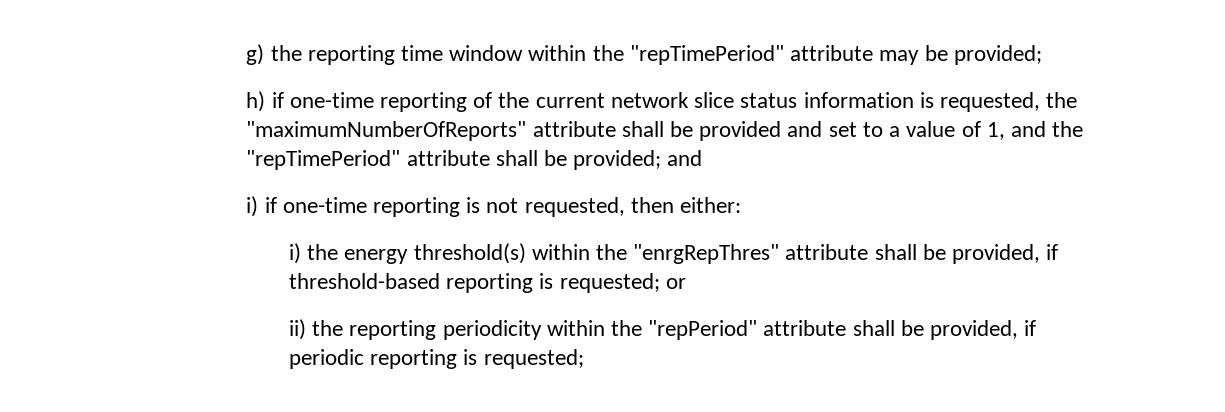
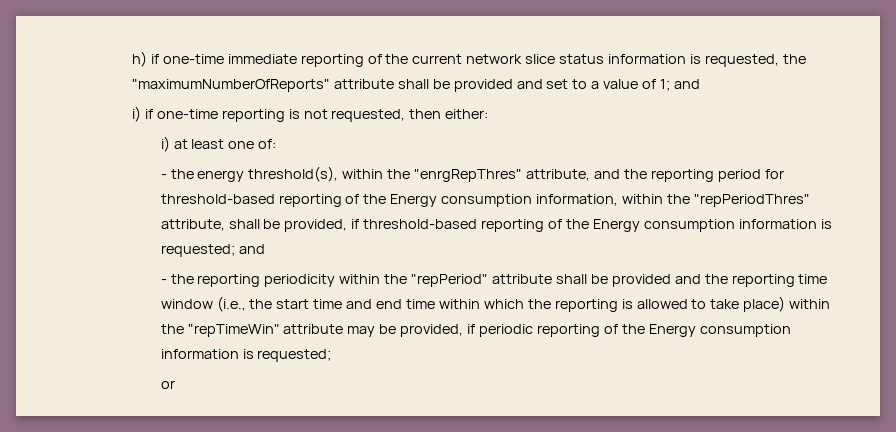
- g) the reporting time window within the "repTimePeriod" attribute may be provided;
- h) if one-time reporting of the current network slice status information is requested, the "maximumNumberOfReports" attribute shall be provided and set to a value of 1, and the "repTimePeriod" attribute shall be provided; and
+ h) if one-time immediate reporting of the current network slice status information is requested, the "maximumNumberOfReports" attribute shall be provided and set to a value of 1; and
- i) the energy threshold(s) within the "enrgRepThres" attribute shall be provided, if threshold-based reporting is requested; or
- ii) the reporting periodicity within the "repPeriod" attribute shall be provided, if periodic reporting is requested;
+ i) at least one of:
+ - the energy threshold(s), within the "enrgRepThres" attribute, and the reporting period for threshold-based reporting of the Energy consumption information, within the "repPeriodThres" attribute, shall be provided, if threshold-based reporting of the Energy consumption information is requested; and
+ - the reporting periodicity within the "repPeriod" attribute shall be provided and the reporting time window (i.e., the start time and end time within which the reporting is allowed to take place) within the "repTimeWin" attribute may be provided, if periodic reporting of the Energy consumption information is requested;
+ or

